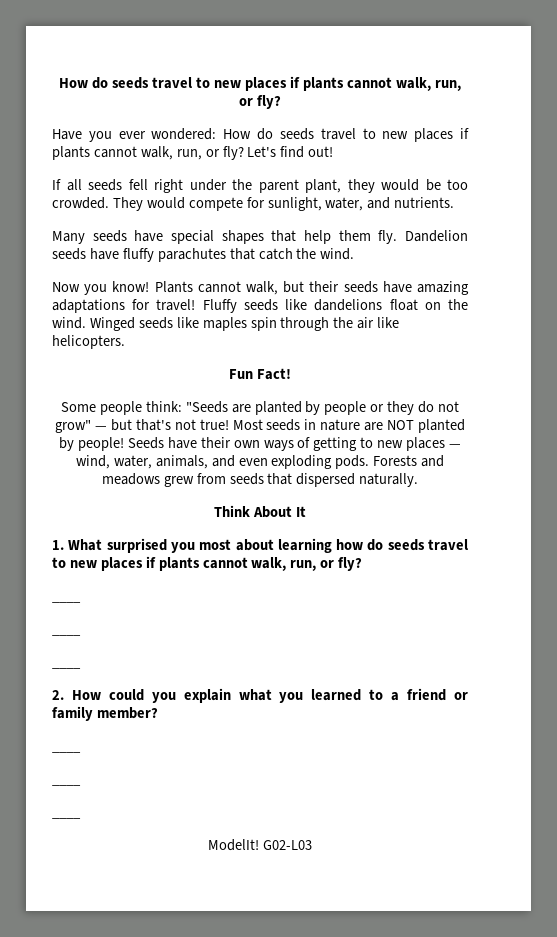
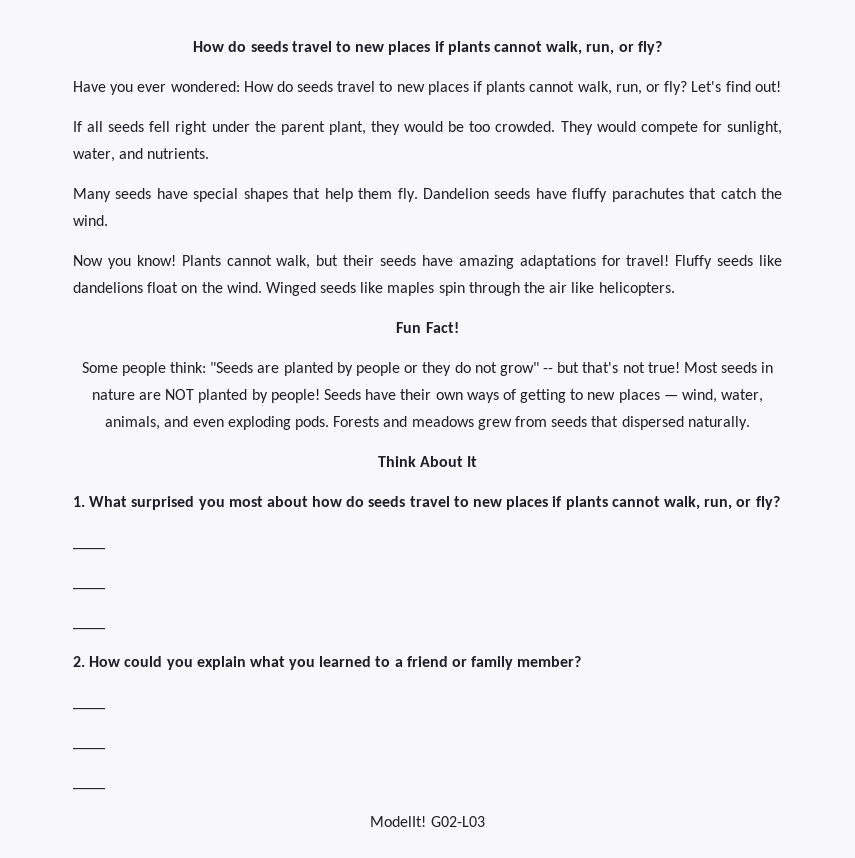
- Some people think: "Seeds are planted by people or they do not grow" — but that's not true!
+ Some people think: "Seeds are planted by people or they do not grow" -- but that's not true!
- 1. What surprised you most about learning how do seeds travel to new places if plants cannot walk, run, or fly?
+ 1. What surprised you most about how do seeds travel to new places if plants cannot walk, run, or fly?

